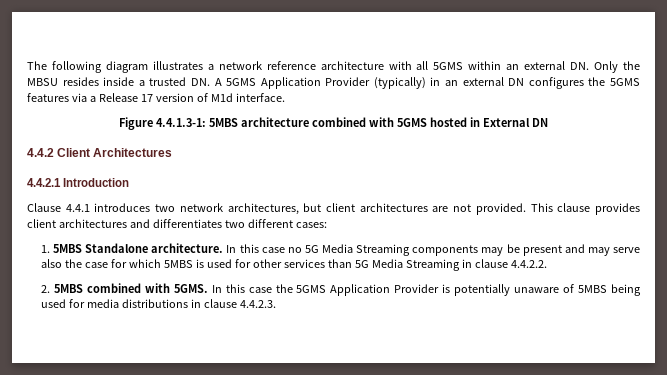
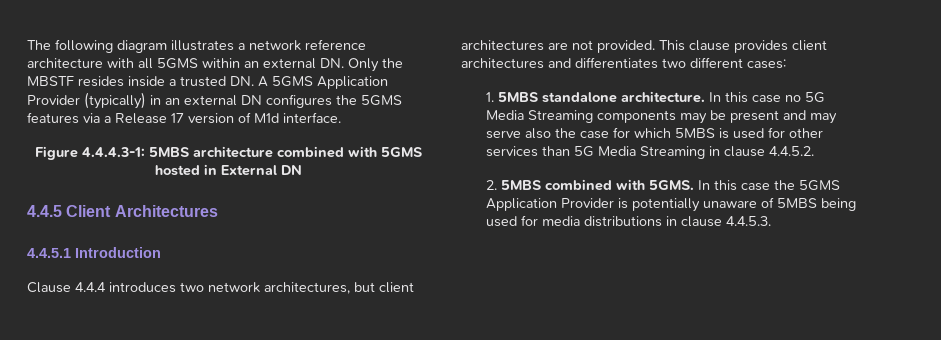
- The following diagram illustrates a network reference architecture with all 5GMS within an external DN. Only the MBSU resides inside a trusted DN. A 5GMS Application Provider (typically) in an external DN configures the 5GMS features via a Release 17 version of M1d interface.
+ The following diagram illustrates a network reference architecture with all 5GMS within an external DN. Only the MBSTF resides inside a trusted DN. A 5GMS Application Provider (typically) in an external DN configures the 5GMS features via a Release 17 version of M1d interface.
- Figure 4.4.1.3-1: 5MBS architecture combined with 5GMS hosted in External DN
+ Figure 4.4.4.3-1: 5MBS architecture combined with 5GMS hosted in External DN
- 4.4.2 Client Architectures
+ 4.4.5 Client Architectures
- 4.4.2.1 Introduction
+ 4.4.5.1 Introduction
- Clause 4.4.1 introduces two network architectures, but client architectures are not provided.
+ Clause 4.4.4 introduces two network architectures, but client architectures are not provided.
- 1. 5MBS Standalone architecture.
+ 1. 5MBS standalone architecture.
- In this case no 5G Media Streaming components may be present and may serve also the case for which 5MBS is used for other services than 5G Media Streaming in clause 4.4.2.2.
+ In this case no 5G Media Streaming components may be present and may serve also the case for which 5MBS is used for other services than 5G Media Streaming in clause 4.4.5.2.
- In this case the 5GMS Application Provider is potentially unaware of 5MBS being used for media distributions in clause 4.4.2.3.
+ In this case the 5GMS Application Provider is potentially unaware of 5MBS being used for media distributions in clause 4.4.5.3.

